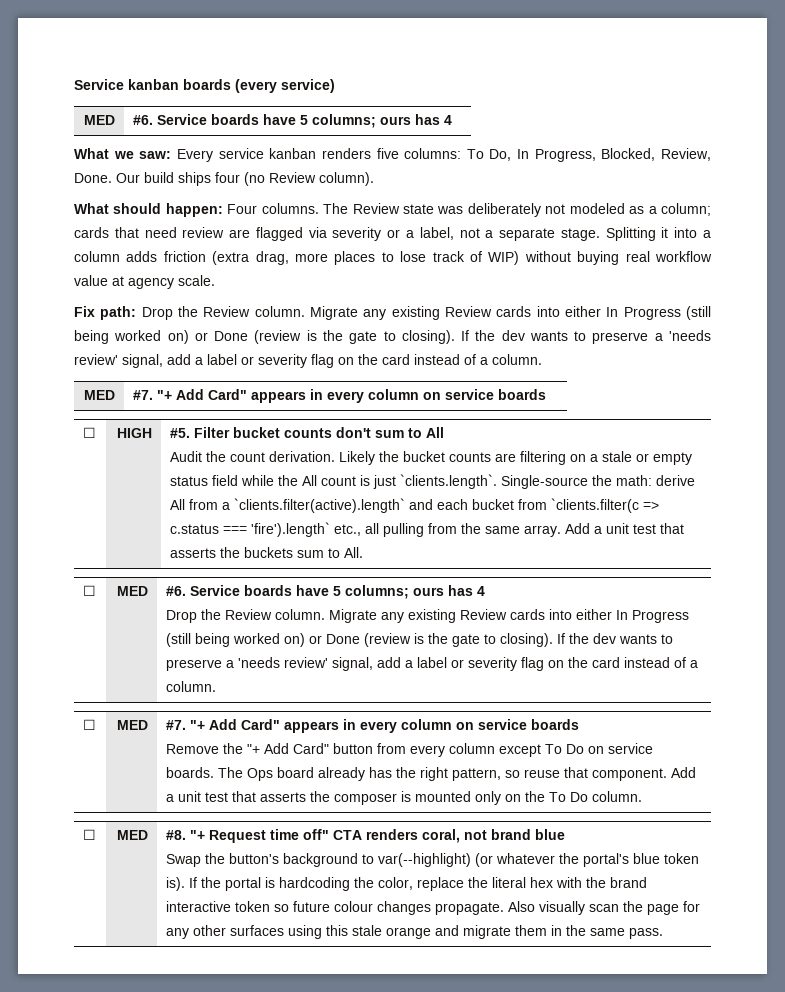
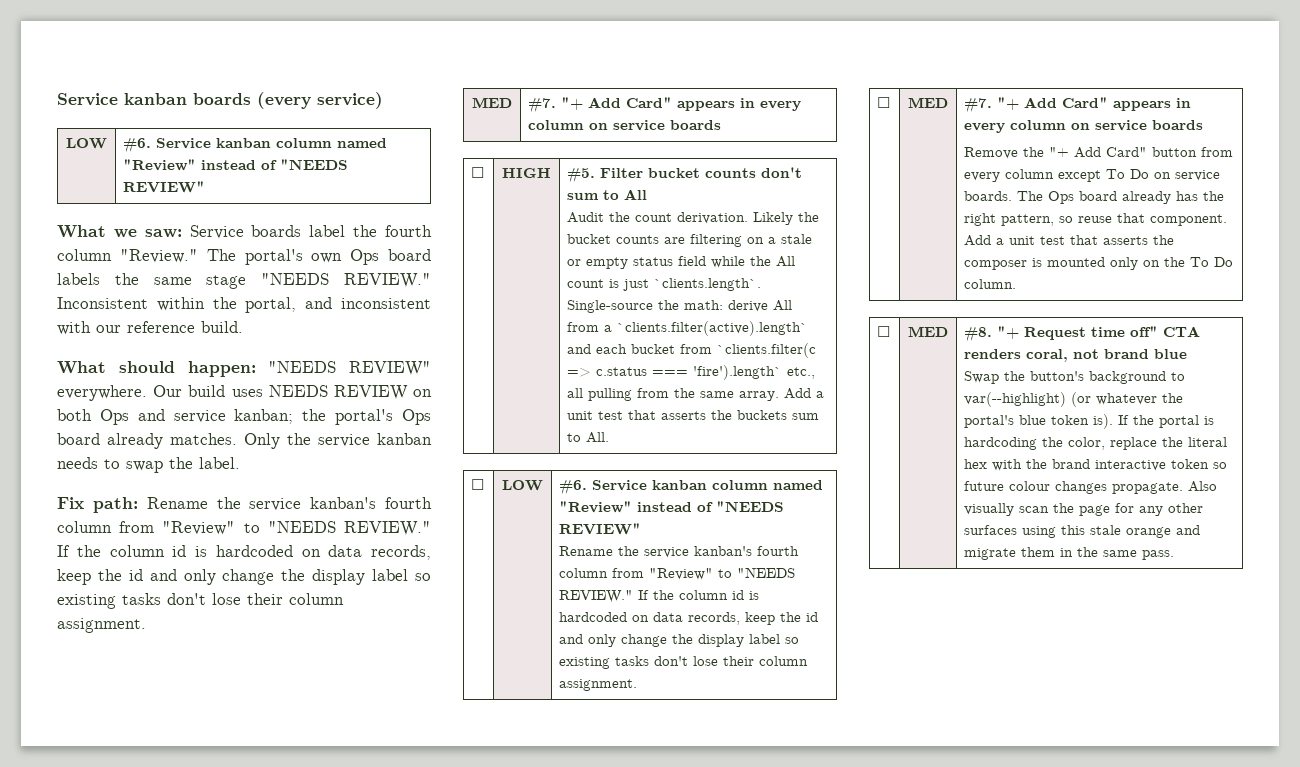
  Service kanban boards (every service)
- MED | #6. Service boards have 5 columns; ours has 4
- What we saw: Every service kanban renders five columns: To Do, In Progress, Blocked, Review, Done. Our build ships four (no Review column).
- What should happen: Four columns. The Review state was deliberately not modeled as a column; cards that need review are flagged via severity or a label, not a separate stage. Splitting it into a column adds friction (extra drag, more places to lose track of WIP) without buying real workflow value at agency scale.
- Fix path: Drop the Review column. Migrate any existing Review cards into either In Progress (still being worked on) or Done (review is the gate to closing). If the dev wants to preserve a 'needs review' signal, add a label or severity flag on the card instead of a column.
+ LOW | #6. Service kanban column named "Review" instead of "NEEDS REVIEW"
+ What we saw: Service boards label the fourth column "Review." The portal's own Ops board labels the same stage "NEEDS REVIEW." Inconsistent within the portal, and inconsistent with our reference build.
+ What should happen: "NEEDS REVIEW" everywhere. Our build uses NEEDS REVIEW on both Ops and service kanban; the portal's Ops board already matches. Only the service kanban needs to swap the label.
+ Fix path: Rename the service kanban's fourth column from "Review" to "NEEDS REVIEW." If the column id is hardcoded on data records, keep the id and only change the display label so existing tasks don't lose their column assignment.
- ☐ | MED | #6. Service boards have 5 columns; ours has 4
- Drop the Review column. Migrate any existing Review cards into either In Progress (still being worked on) or Done (review is the gate to closing). If the dev wants to preserve a 'needs review' signal, add a label or severity flag on the card instead of a column.
+ ☐ | LOW | #6. Service kanban column named "Review" instead of "NEEDS REVIEW"
+ Rename the service kanban's fourth column from "Review" to "NEEDS REVIEW." If the column id is hardcoded on data records, keep the id and only change the display label so existing tasks don't lose their column assignment.

